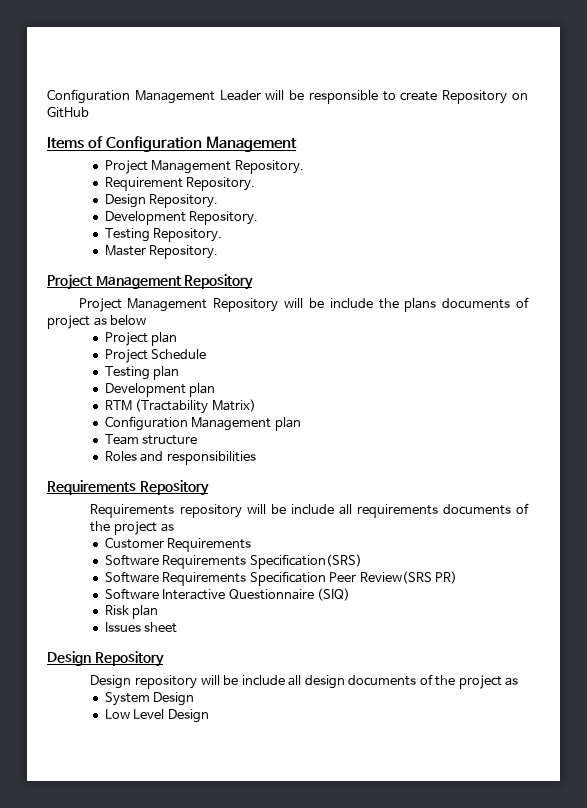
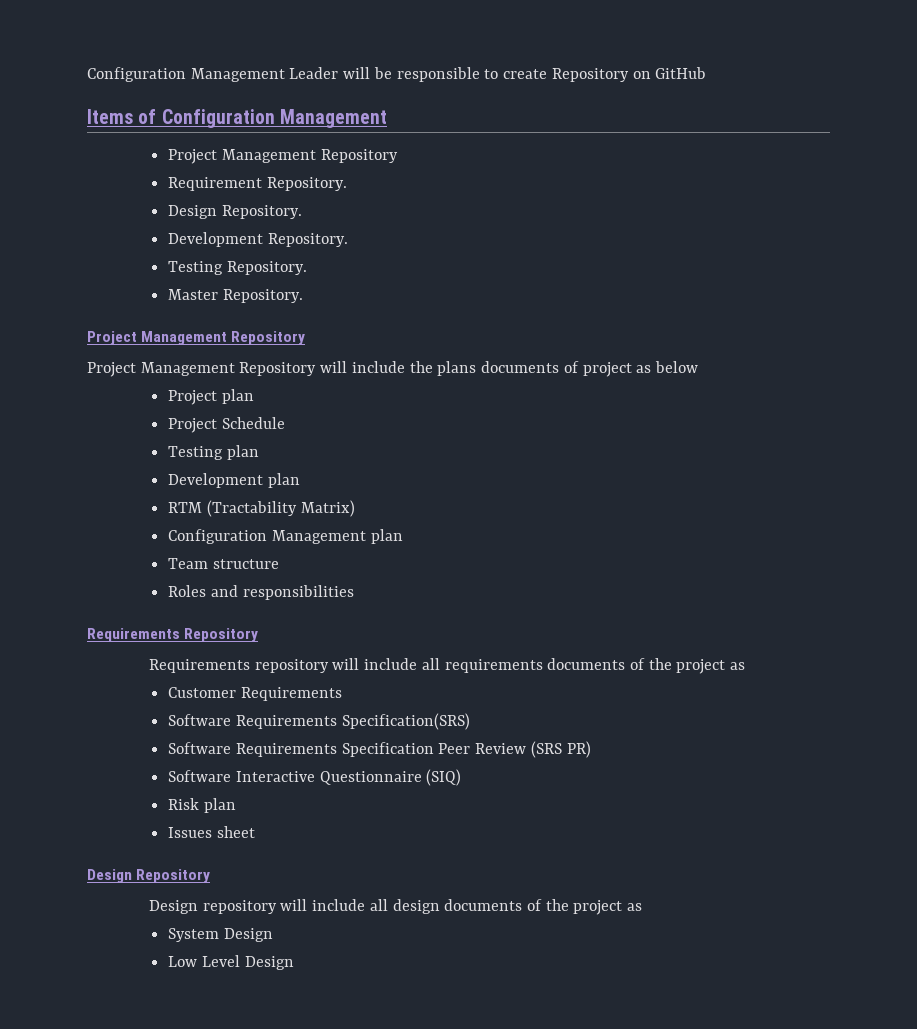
  Items of Configuration Management
- Project Management Repository.
+ Project Management Repository
- Project Management Repository will be include the plans documents of project as below
+ Project Management Repository will include the plans documents of project as below
- Requirements repository will be include all requirements documents of the project as
+ Requirements repository will include all requirements documents of the project as
- Software Requirements Specification Peer Review(SRS PR)
+ Software Requirements Specification Peer Review (SRS PR)
- Design repository will be include all design documents of the project as
+ Design repository will include all design documents of the project as

